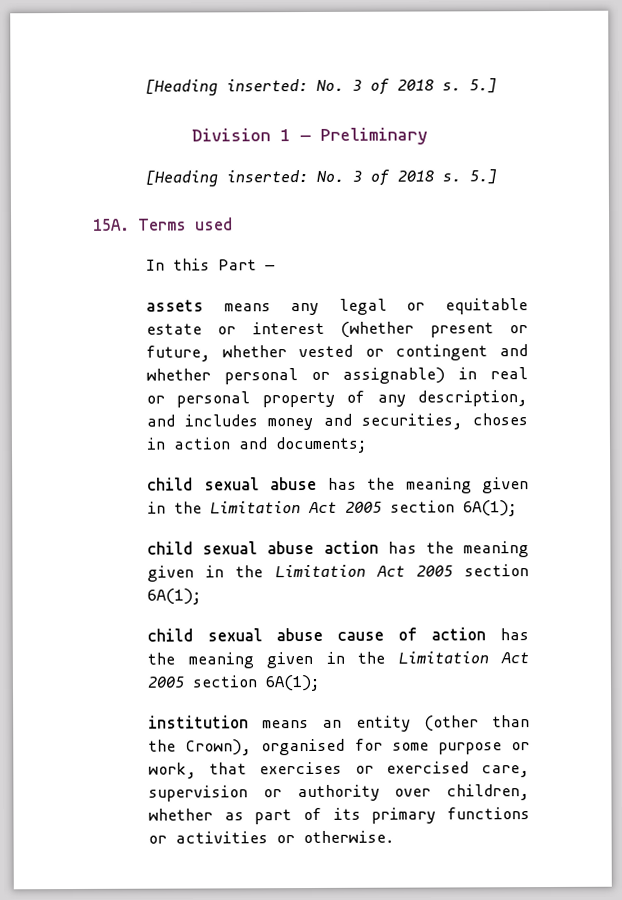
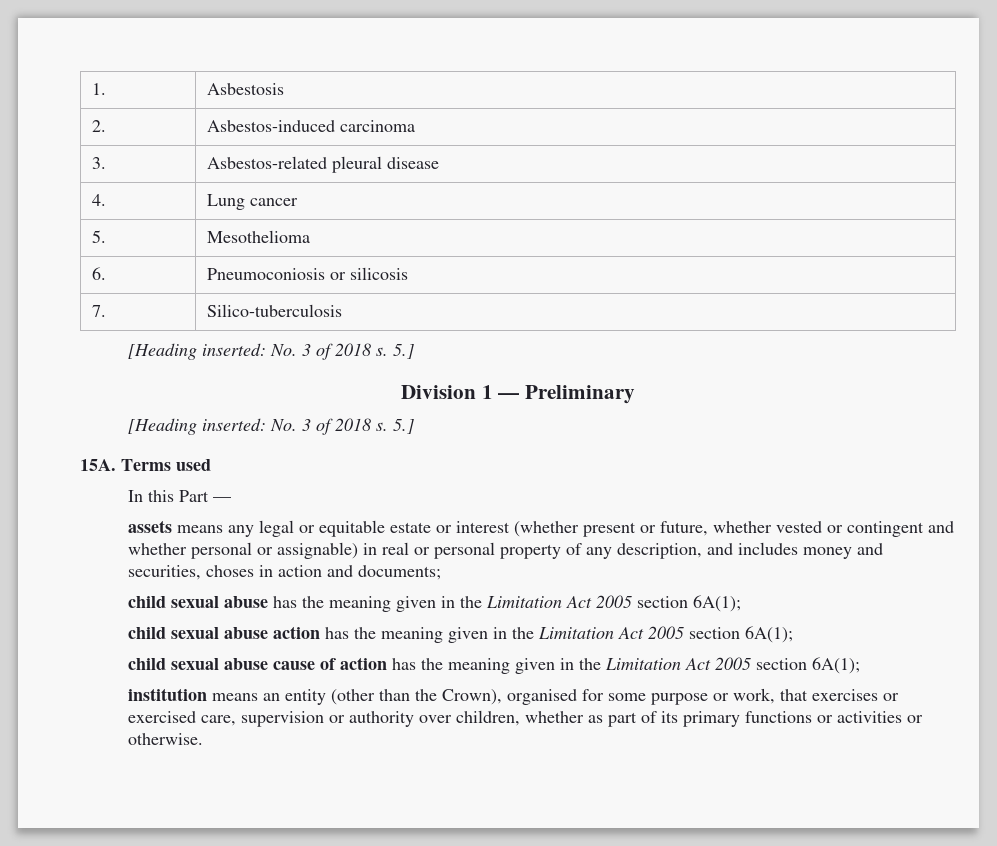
+ 1. | Asbestosis
+ 2. | Asbestos-induced carcinoma
+ 3. | Asbestos-related pleural disease
+ 4. | Lung cancer
+ 5. | Mesothelioma
+ 6. | Pneumoconiosis or silicosis
+ 7. | Silico-tuberculosis

